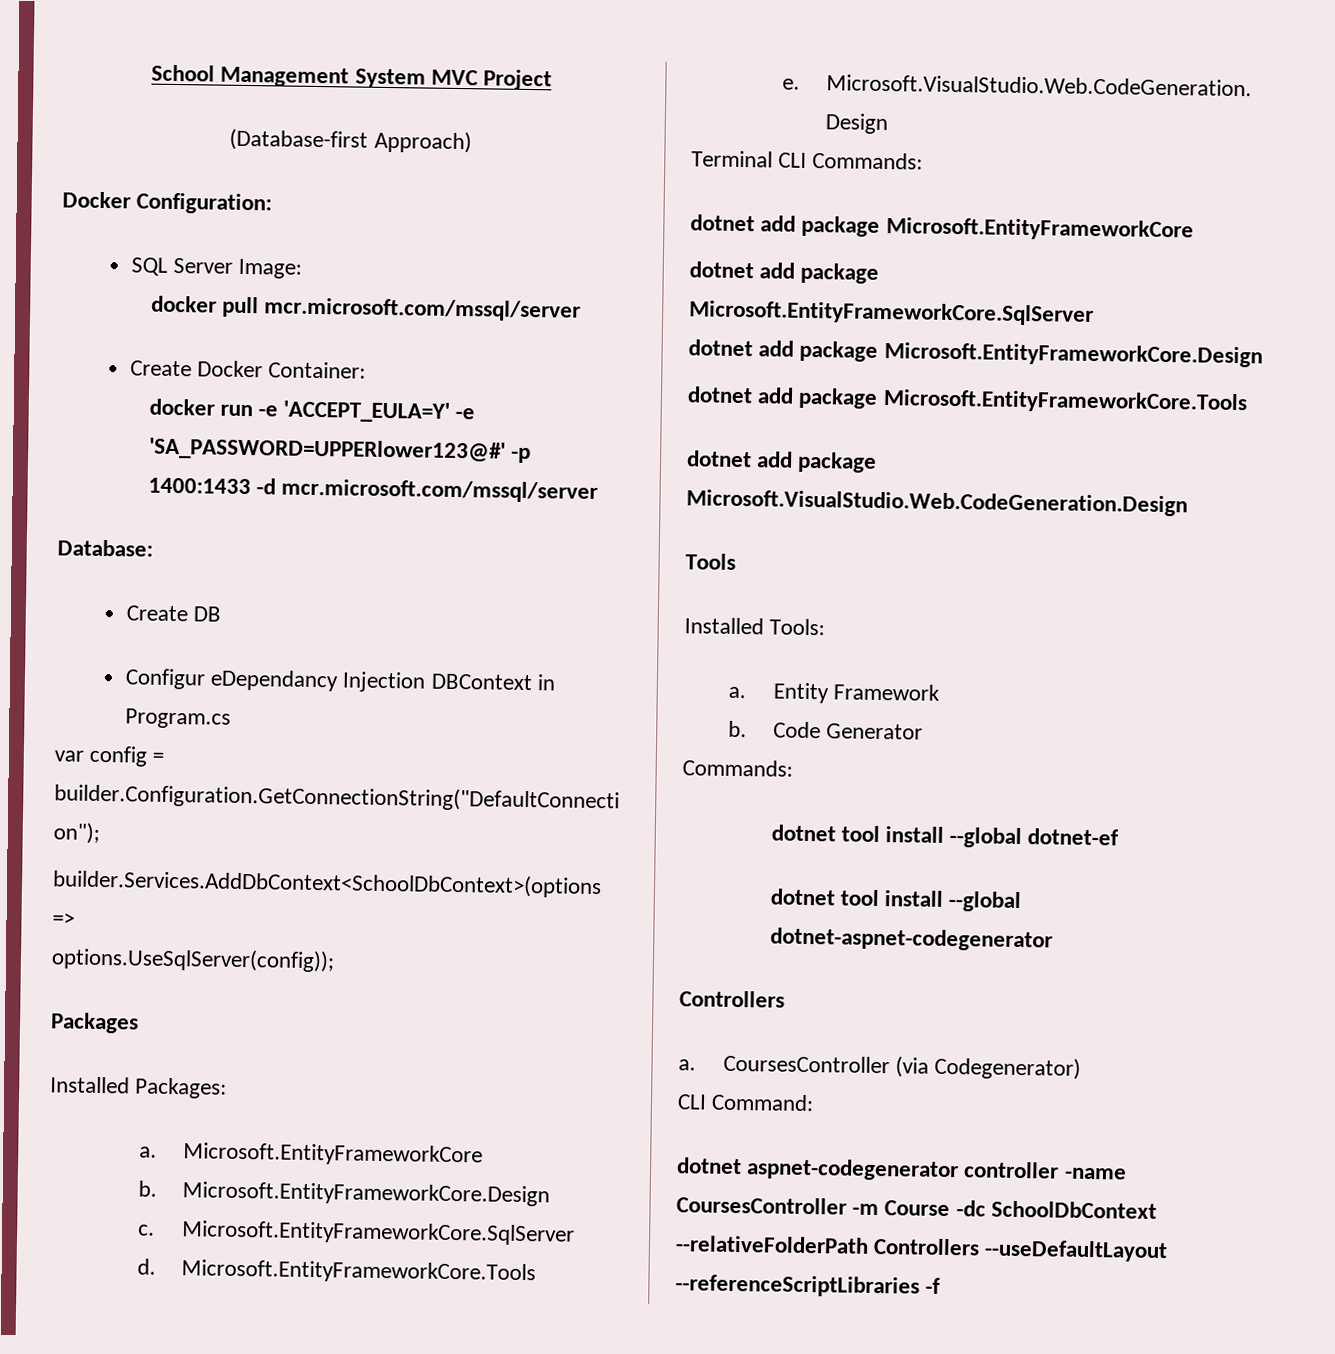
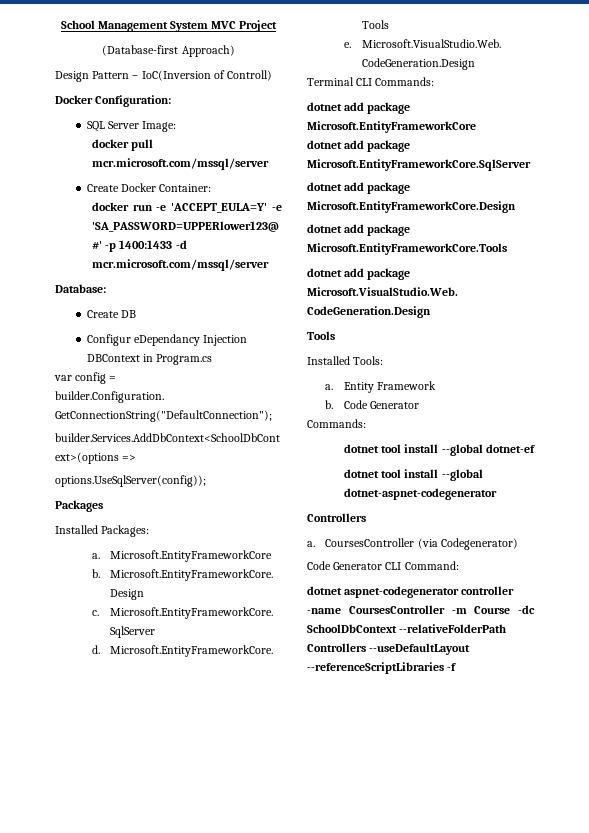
+ Design Pattern – IoC(Inversion of Controll)
- CLI Command:
+ Code Generator CLI Command:

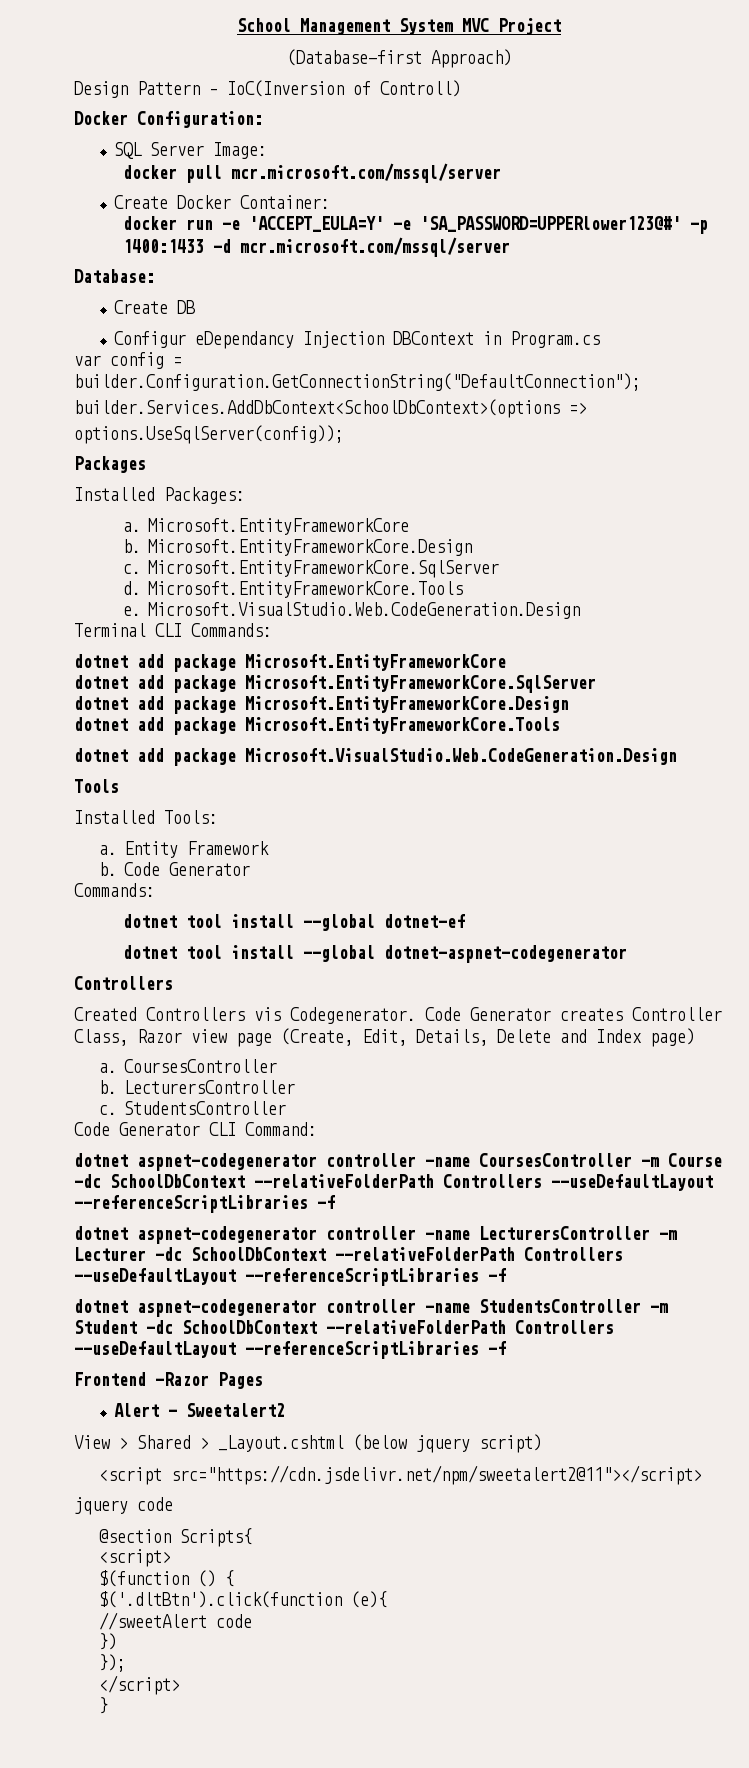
- a. CoursesController (via Codegenerator)
+ Created Controllers vis Codegenerator. Code Generator creates Controller Class, Razor view page (Create, Edit, Details, Delete and Index page)
+ a. CoursesController
+ b. LecturersController
+ c. StudentsController
+ dotnet aspnet-codegenerator controller -name LecturersController -m Lecturer -dc SchoolDbContext --relativeFolderPath Controllers --useDefaultLayout --referenceScriptLibraries -f
+ dotnet aspnet-codegenerator controller -name StudentsController -m Student -dc SchoolDbContext --relativeFolderPath Controllers --useDefaultLayout --referenceScriptLibraries -f
+ Frontend -Razor Pages
+ Alert – Sweetalert2
+ View > Shared > _Layout.cshtml (below jquery script)
+ <script src="https://cdn.jsdelivr.net/npm/sweetalert2@11"></script>
+ jquery code
+ @section Scripts{
+ <script>
+ $(function () {
+ $('.dltBtn').click(function (e){
+ //sweetAlert code
+ })
+ });
+ </script>
+ }

